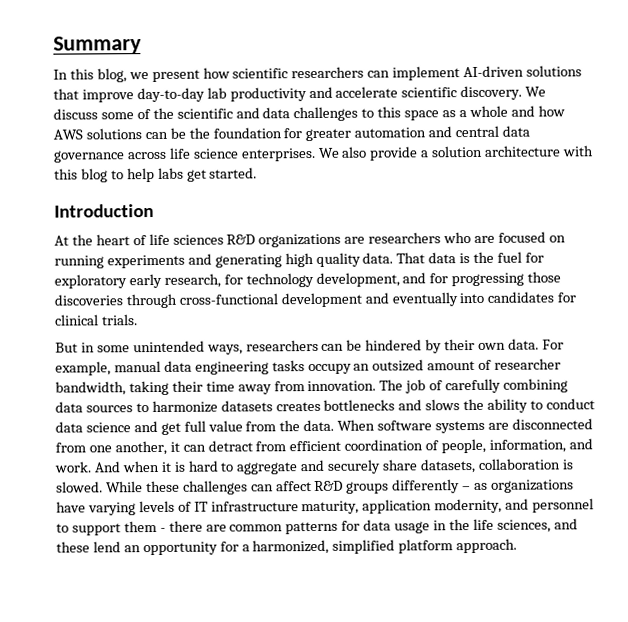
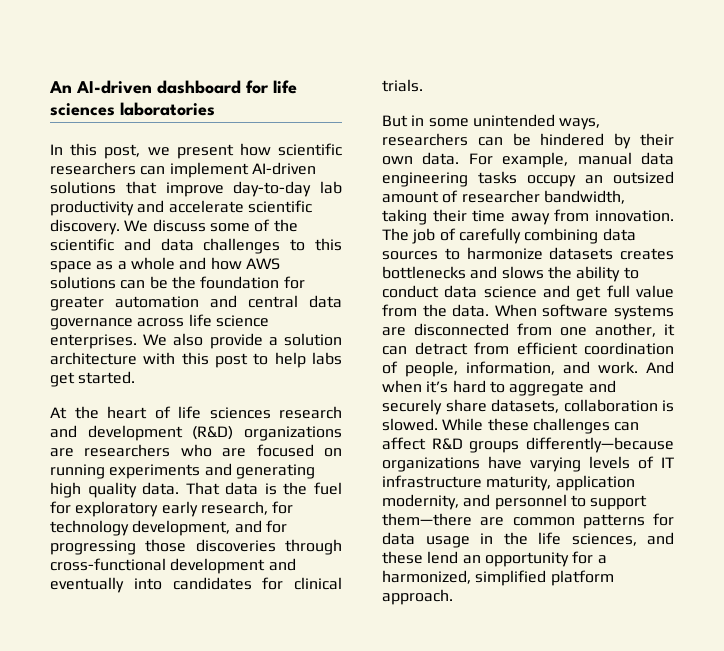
- Summary
+ An AI-driven dashboard for life sciences laboratories
- In this blog, we present how scientific researchers can implement AI-driven solutions that improve day-to-day lab productivity and accelerate scientific discovery.
+ In this post, we present how scientific researchers can implement AI-driven solutions that improve day-to-day lab productivity and accelerate scientific discovery.
- We also provide a solution architecture with this blog to help labs get started.
+ We also provide a solution architecture with this post to help labs get started.
- Introduction
- At the heart of life sciences R&D organizations are researchers who are focused on running experiments and generating high quality data.
+ At the heart of life sciences research and development (R&D) organizations are researchers who are focused on running experiments and generating high quality data.
- And when it is hard to aggregate and securely share datasets, collaboration is slowed.
+ And when it’s hard to aggregate and securely share datasets, collaboration is slowed.
- While these challenges can affect R&D groups differently – as organizations have varying levels of IT infrastructure maturity, application modernity, and personnel to support them - there are common patterns for data usage in the life sciences, and these lend an opportunity for a harmonized, simplified platform approach.
+ While these challenges can affect R&D groups differently—because organizations have varying levels of IT infrastructure maturity, application modernity, and personnel to support them—there are common patterns for data usage in the life sciences, and these lend an opportunity for a harmonized, simplified platform approach.

